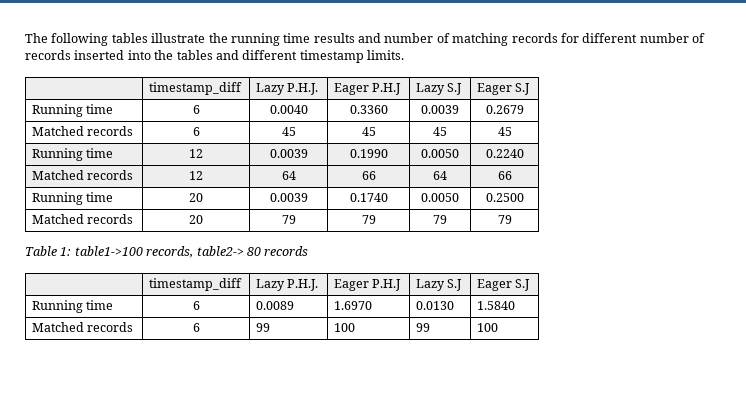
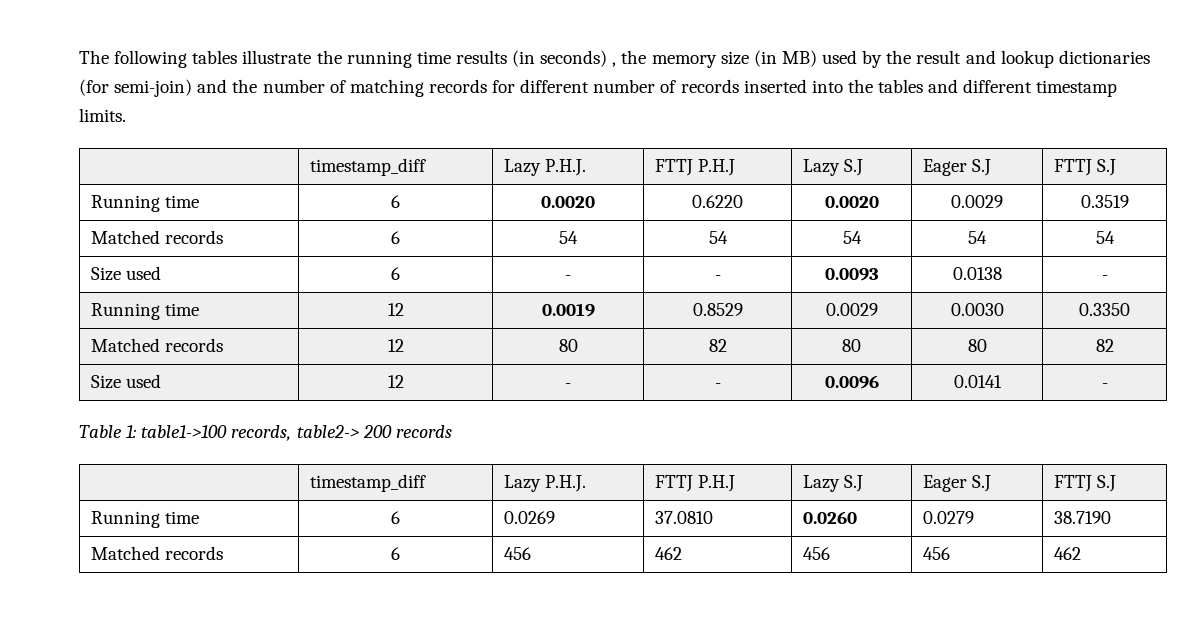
- The following tables illustrate the running time results and number of matching records for different number of records inserted into the tables and different timestamp limits.
- | timestamp_diff | Lazy P.H.J. | Eager P.H.J | Lazy S.J | Eager S.J
- Running time | 6 | 0.0040 | 0.3360 | 0.0039 | 0.2679
- Matched records | 6 | 45 | 45 | 45 | 45
- Running time | 12 | 0.0039 | 0.1990 | 0.0050 | 0.2240
- Matched records | 12 | 64 | 66 | 64 | 66
- Running time | 20 | 0.0039 | 0.1740 | 0.0050 | 0.2500
- Matched records | 20 | 79 | 79 | 79 | 79
+ The following tables illustrate the running time results (in seconds) , the memory size (in MB) used by the result and lookup dictionaries (for semi-join) and the number of matching records for different number of records inserted into the tables and different timestamp limits.
+ | timestamp_diff | Lazy P.H.J. | FTTJ P.H.J | Lazy S.J | Eager S.J | FTTJ S.J
+ Running time | 6 | 0.0020 | 0.6220 | 0.0020 | 0.0029 | 0.3519
+ Matched records | 6 | 54 | 54 | 54 | 54 | 54
+ Size used | 6 | - | - | 0.0093 | 0.0138 | -
+ Running time | 12 | 0.0019 | 0.8529 | 0.0029 | 0.0030 | 0.3350
+ Matched records | 12 | 80 | 82 | 80 | 80 | 82
+ Size used | 12 | - | - | 0.0096 | 0.0141 | -
- Table 1: table1->100 records, table2-> 80 records
- | timestamp_diff | Lazy P.H.J. | Eager P.H.J | Lazy S.J | Eager S.J
- Running time | 6 | 0.0089 | 1.6970 | 0.0130 | 1.5840
- Matched records | 6 | 99 | 100 | 99 | 100
+ Table 1: table1->100 records, table2-> 200 records
+ | timestamp_diff | Lazy P.H.J. | FTTJ P.H.J | Lazy S.J | Eager S.J | FTTJ S.J
+ Running time | 6 | 0.0269 | 37.0810 | 0.0260 | 0.0279 | 38.7190
+ Matched records | 6 | 456 | 462 | 456 | 456 | 462

